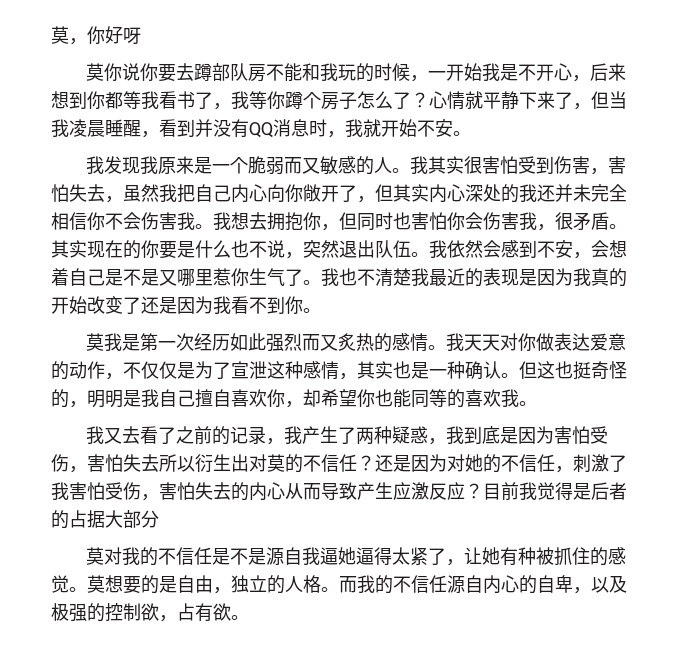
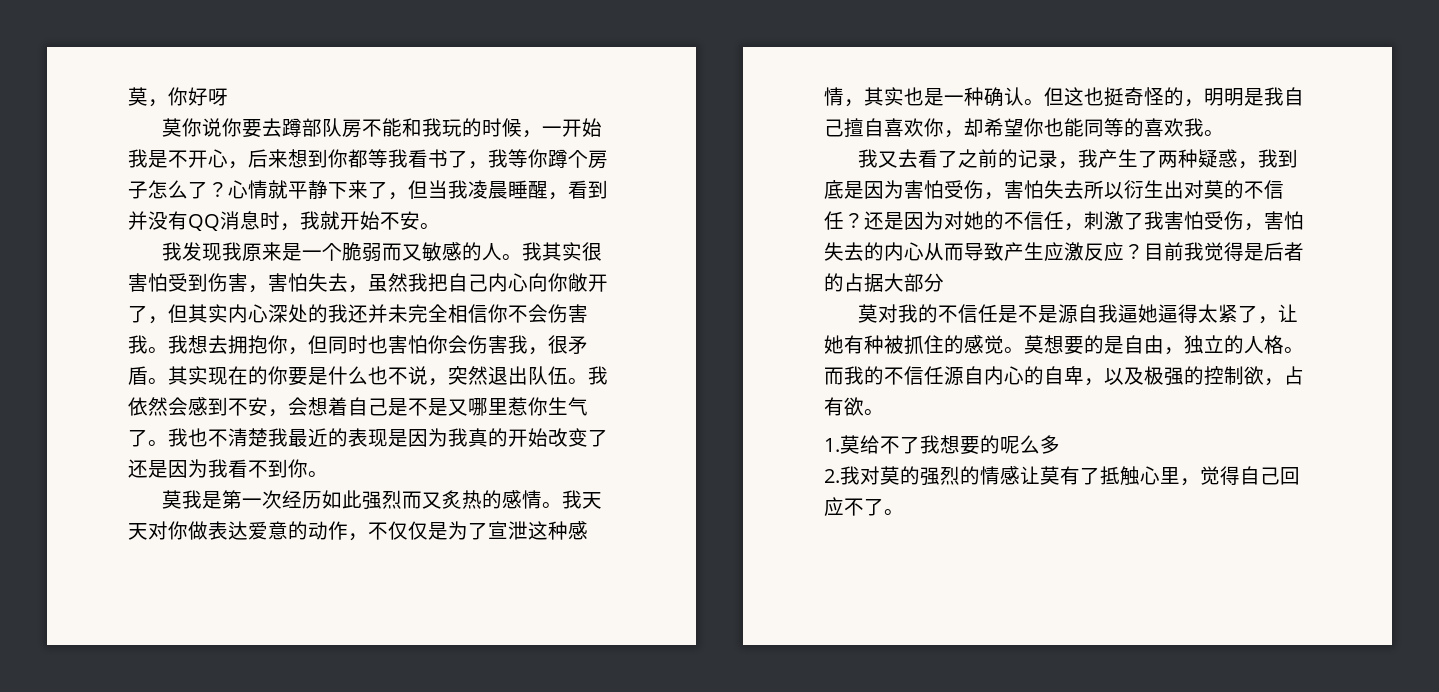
+ 1.莫给不了我想要的呢么多
+ 2.我对莫的强烈的情感让莫有了抵触心里，觉得自己回应不了。

